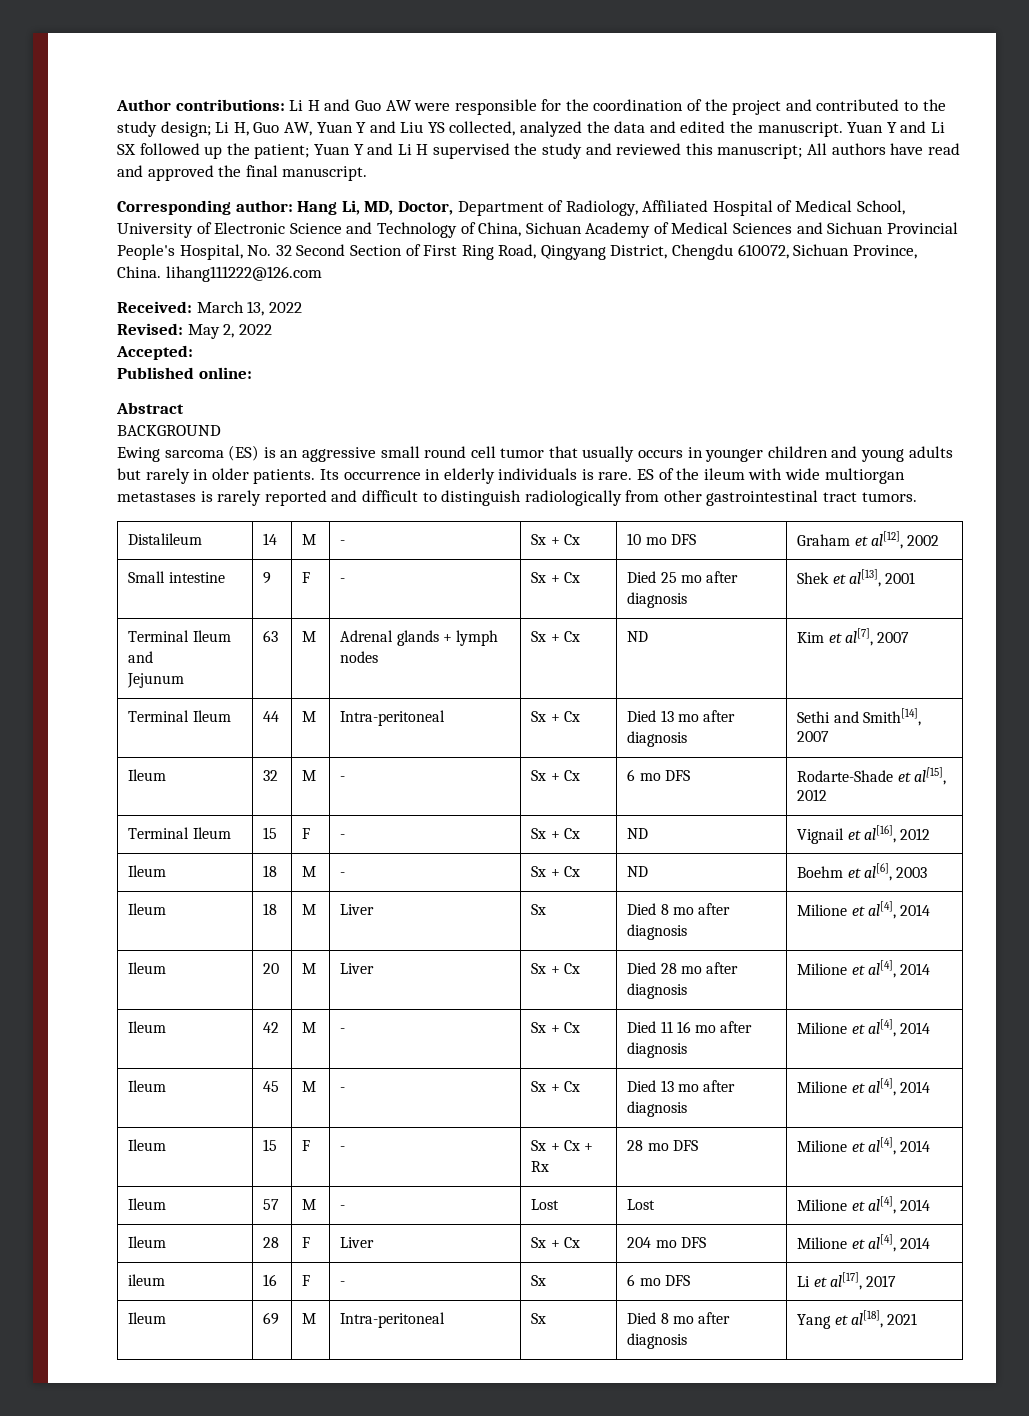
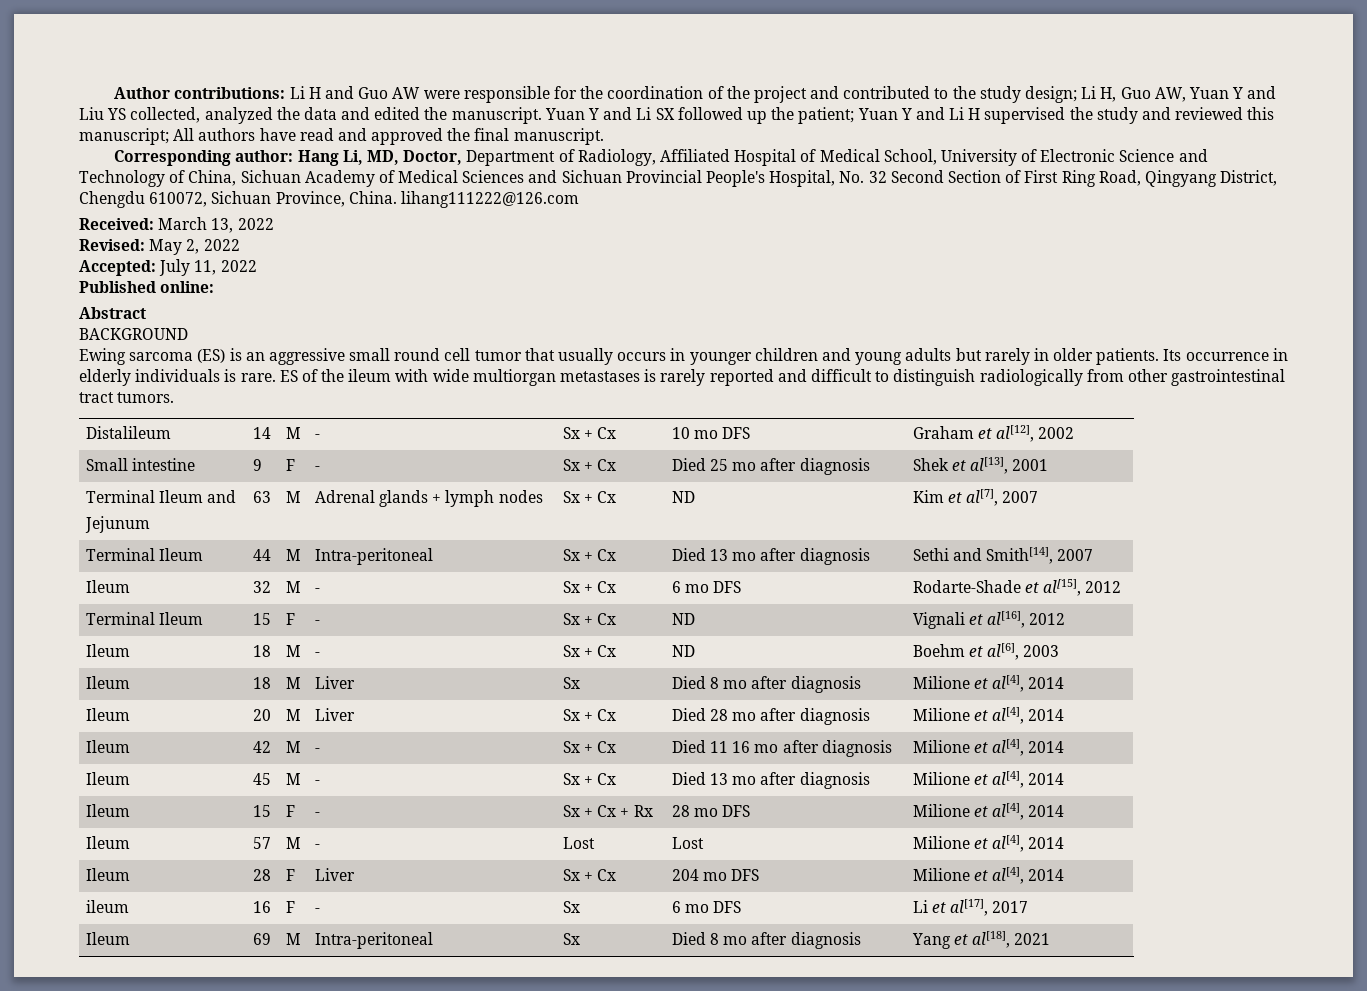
- Accepted:
+ Accepted: July 11, 2022
- Terminal Ileum | 15 | F | - | Sx + Cx | ND | Vignail et al[16], 2012
+ Terminal Ileum | 15 | F | - | Sx + Cx | ND | Vignali et al[16], 2012

